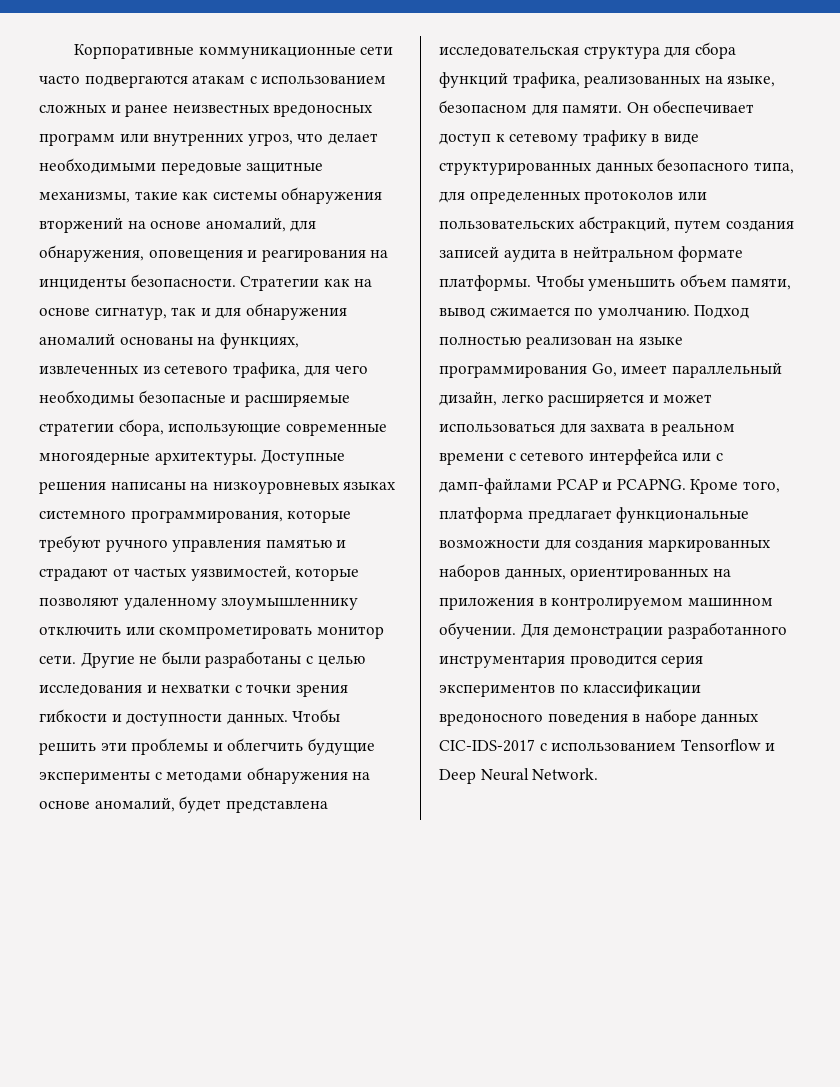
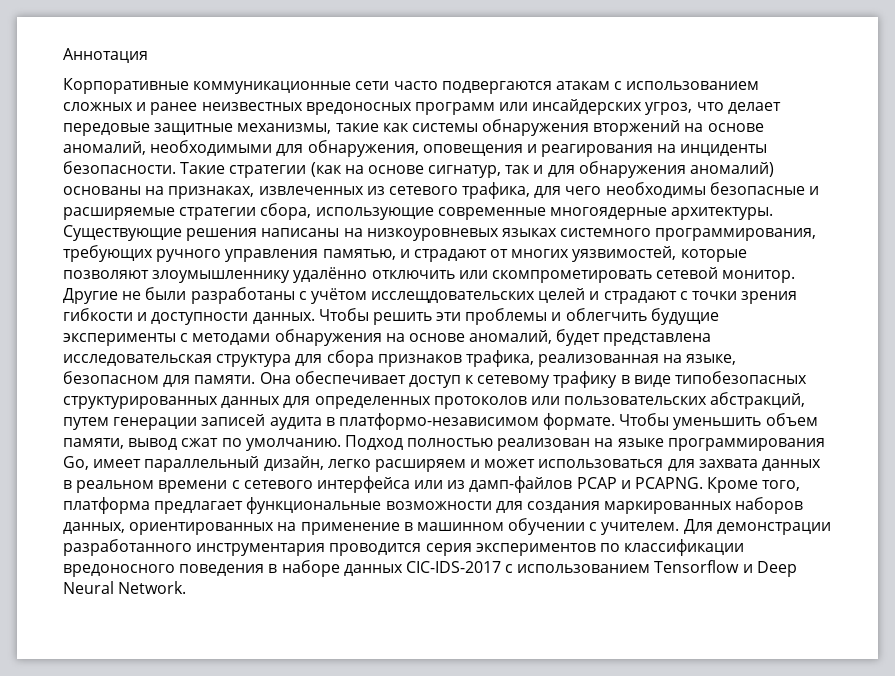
+ Аннотация
- Корпоративные коммуникационные сети часто подвергаются атакам с использованием сложных и ранее неизвестных вредоносных программ или внутренних угроз, что делает необходимыми передовые защитные механизмы, такие как системы обнаружения вторжений на основе аномалий, для обнаружения, оповещения и реагирования на инциденты безопасности.
+ Корпоративные коммуникационные сети часто подвергаются атакам с использованием сложных и ранее неизвестных вредоносных программ или инсайдерских угроз, что делает передовые защитные механизмы, такие как системы обнаружения вторжений на основе аномалий, необходимыми для обнаружения, оповещения и реагирования на инциденты безопасности.
- Стратегии как на основе сигнатур, так и для обнаружения аномалий основаны на функциях, извлеченных из сетевого трафика, для чего необходимы безопасные и расширяемые стратегии сбора, использующие современные многоядерные архитектуры.
+ Такие стратегии (как на основе сигнатур, так и для обнаружения аномалий) основаны на признаках, извлеченных из сетевого трафика, для чего необходимы безопасные и расширяемые стратегии сбора, использующие современные многоядерные архитектуры.
- Доступные решения написаны на низкоуровневых языках системного программирования, которые требуют ручного управления памятью и страдают от частых уязвимостей, которые позволяют удаленному злоумышленнику отключить или скомпрометировать монитор сети.
+ Существующие решения написаны на низкоуровневых языках системного программирования, требующих ручного управления памятью, и страдают от многих уязвимостей, которые позволяют злоумышленнику удалённо отключить или скомпрометировать сетевой монитор.
- Другие не были разработаны с целью исследования и нехватки с точки зрения гибкости и доступности данных.
+ Другие не были разработаны с учётом исслещдовательских целей и страдают с точки зрения гибкости и доступности данных.
- Чтобы решить эти проблемы и облегчить будущие эксперименты с методами обнаружения на основе аномалий, будет представлена исследовательская структура для сбора функций трафика, реализованных на языке, безопасном для памяти.
+ Чтобы решить эти проблемы и облегчить будущие эксперименты с методами обнаружения на основе аномалий, будет представлена исследовательская структура для сбора признаков трафика, реализованная на языке, безопасном для памяти.
- Он обеспечивает доступ к сетевому трафику в виде структурированных данных безопасного типа, для определенных протоколов или пользовательских абстракций, путем создания записей аудита в нейтральном формате платформы.
+ Она обеспечивает доступ к сетевому трафику в виде типобезопасных структурированных данных для определенных протоколов или пользовательских абстракций, путем генерации записей аудита в платформо-независимом формате.
- Чтобы уменьшить объем памяти, вывод сжимается по умолчанию.
+ Чтобы уменьшить объем памяти, вывод сжат по умолчанию.
- Подход полностью реализован на языке программирования Go, имеет параллельный дизайн, легко расширяется и может использоваться для захвата в реальном времени с сетевого интерфейса или с дамп-файлами PCAP и PCAPNG.
+ Подход полностью реализован на языке программирования Go, имеет параллельный дизайн, легко расширяем и может использоваться для захвата данных в реальном времени с сетевого интерфейса или из дамп-файлов PCAP и PCAPNG.
- Кроме того, платформа предлагает функциональные возможности для создания маркированных наборов данных, ориентированных на приложения в контролируемом машинном обучении.
+ Кроме того, платформа предлагает функциональные возможности для создания маркированных наборов данных, ориентированных на применение в машинном обучении с учителем.

